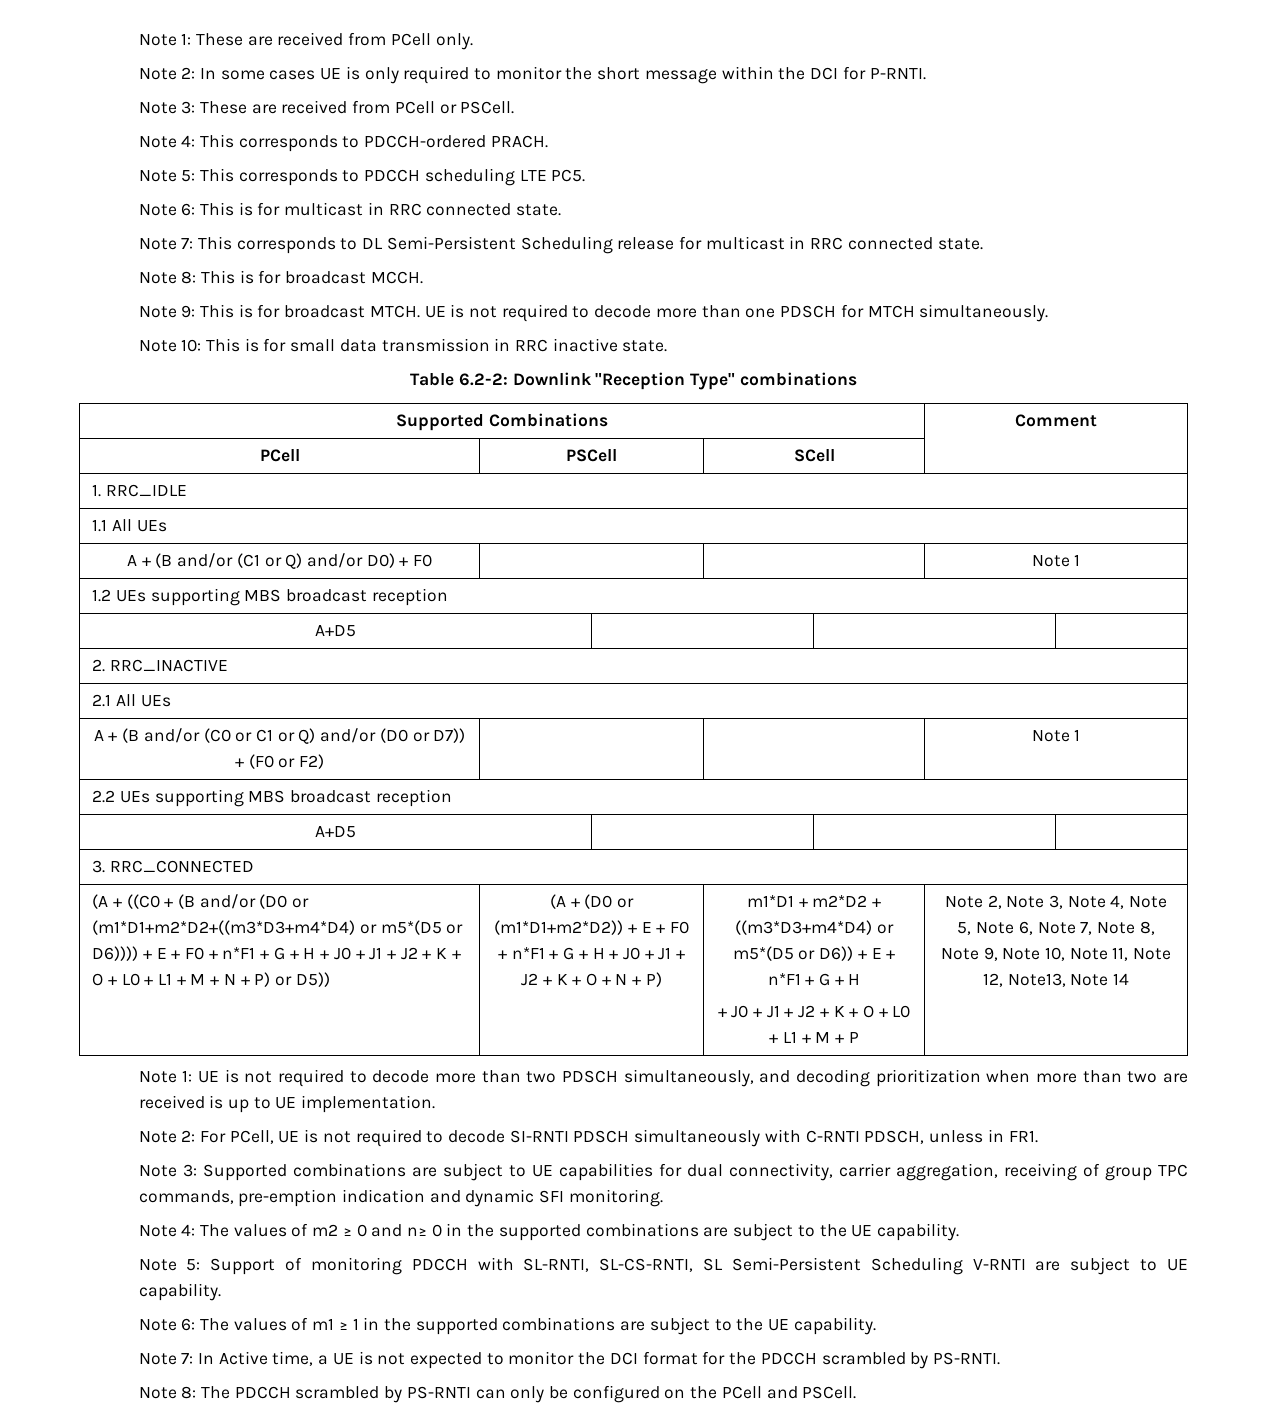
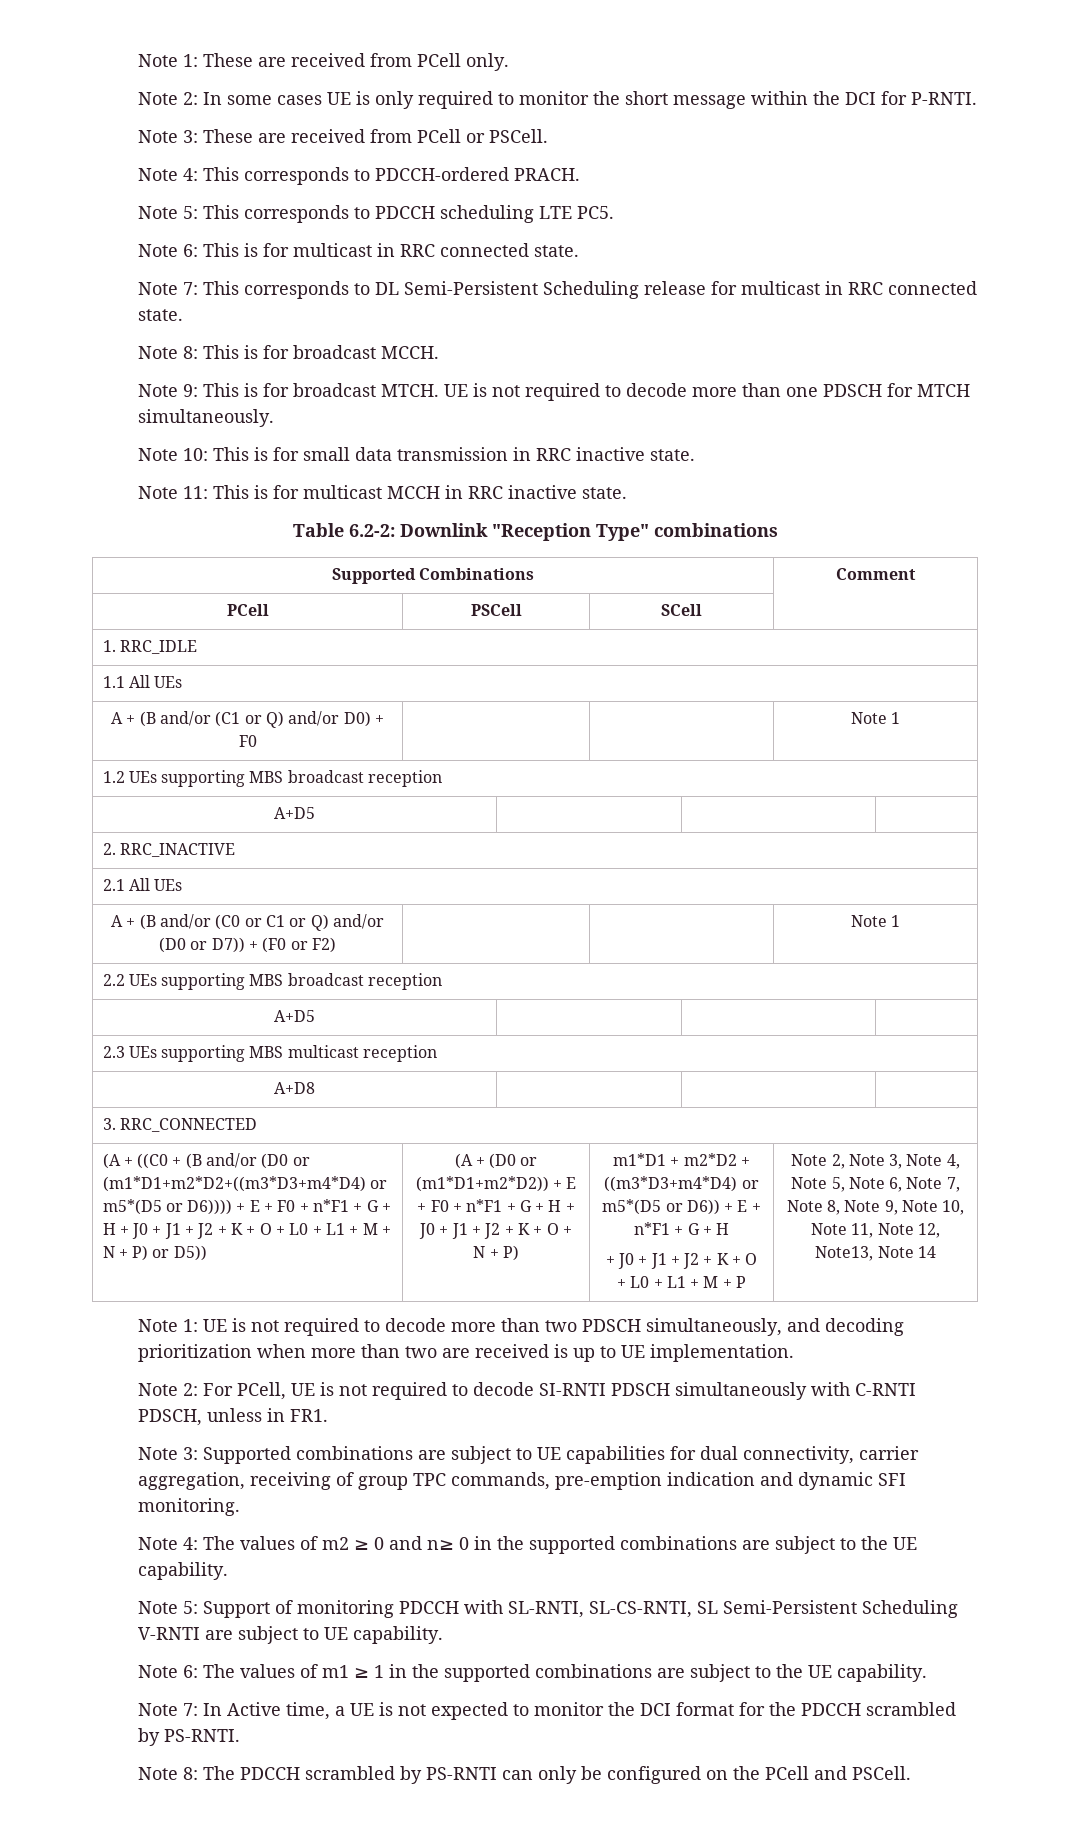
+ Note 11: This is for multicast MCCH in RRC inactive state.
+ 2.3 UEs supporting MBS multicast reception
+ A+D8 | | |

